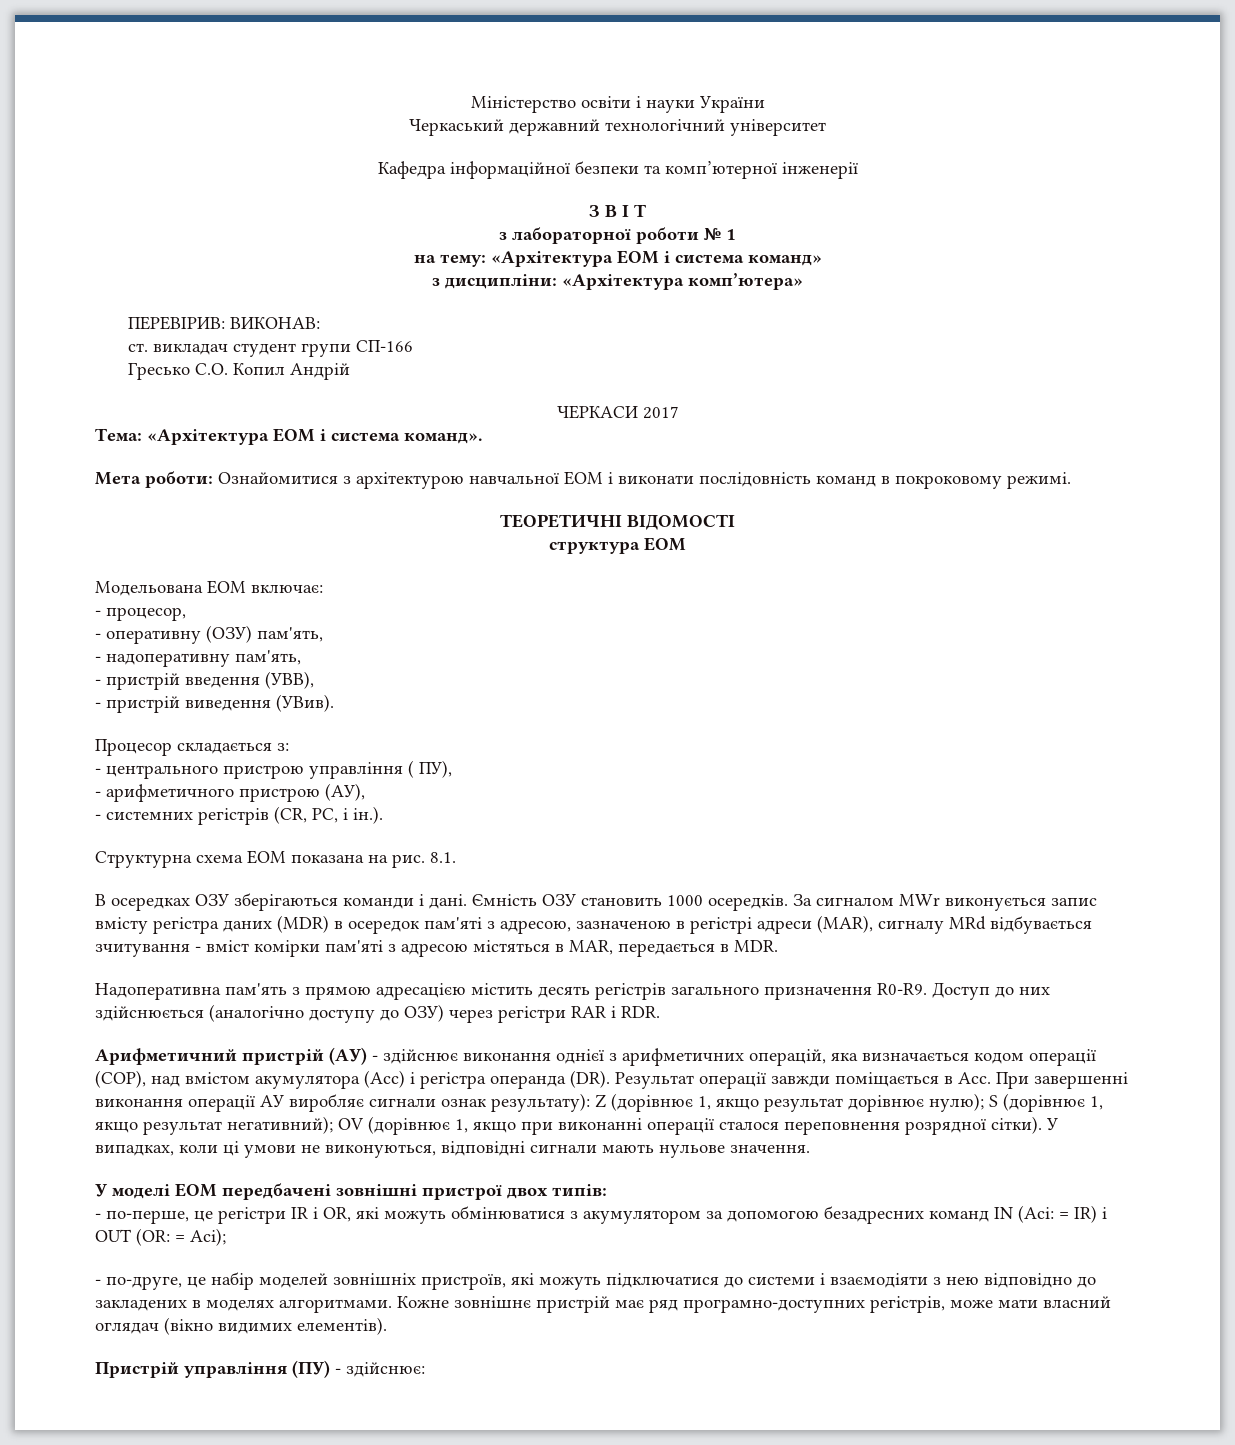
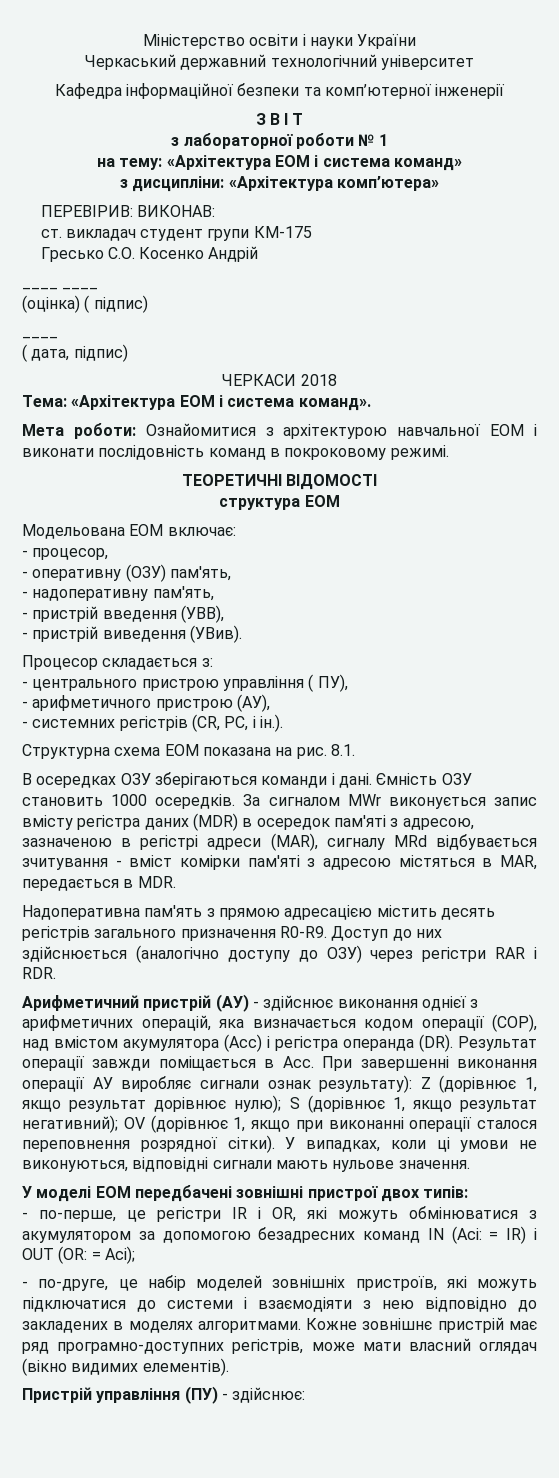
- ст. викладач студент групи СП-166
+ ст. викладач студент групи КМ-175
- Гресько С.О. Копил Андрій
+ Гресько С.О. Косенко Андрій
+ ____ ____
+ (оцінка) ( підпис)
+ ____
+ ( дата, підпис)
- ЧЕРКАСИ 2017
+ ЧЕРКАСИ 2018

